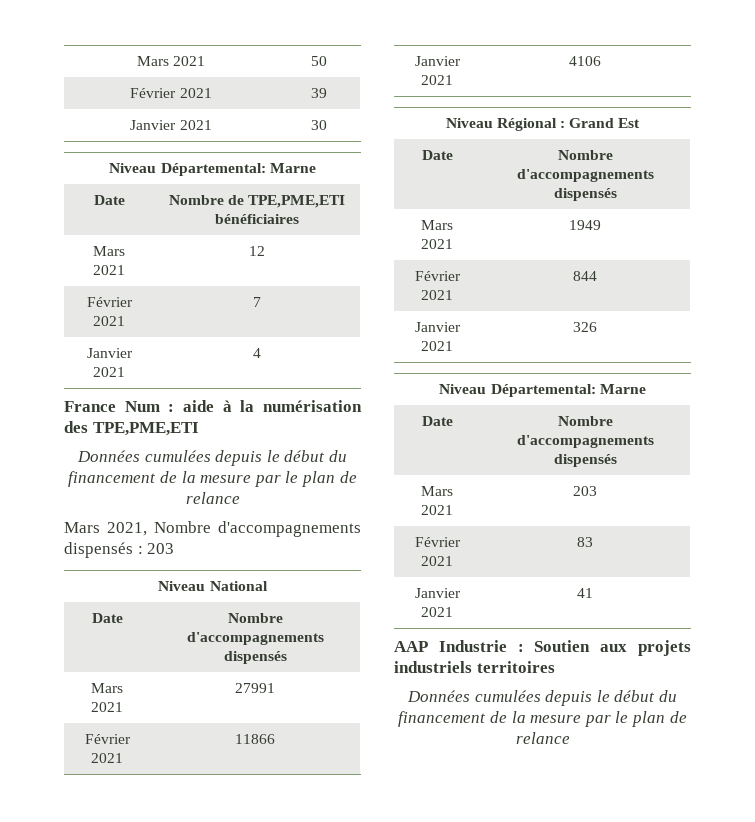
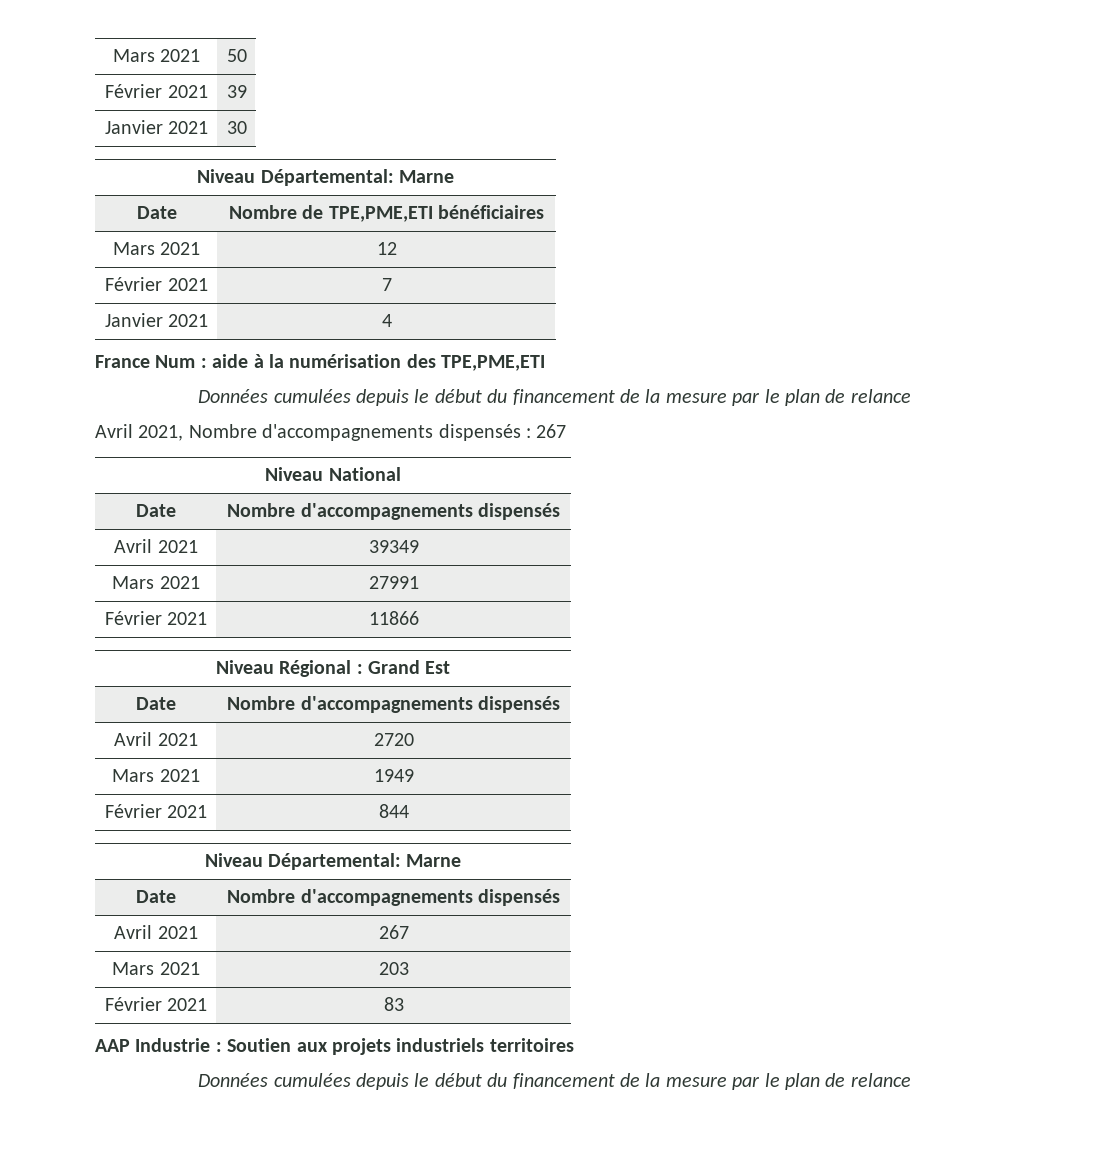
- Mars 2021, Nombre d'accompagnements dispensés : 203
+ Avril 2021, Nombre d'accompagnements dispensés : 267
+ Avril 2021 | 39349
- Janvier 2021 | 4106
+ Avril 2021 | 2720
- Janvier 2021 | 326
+ Avril 2021 | 267
- Janvier 2021 | 41

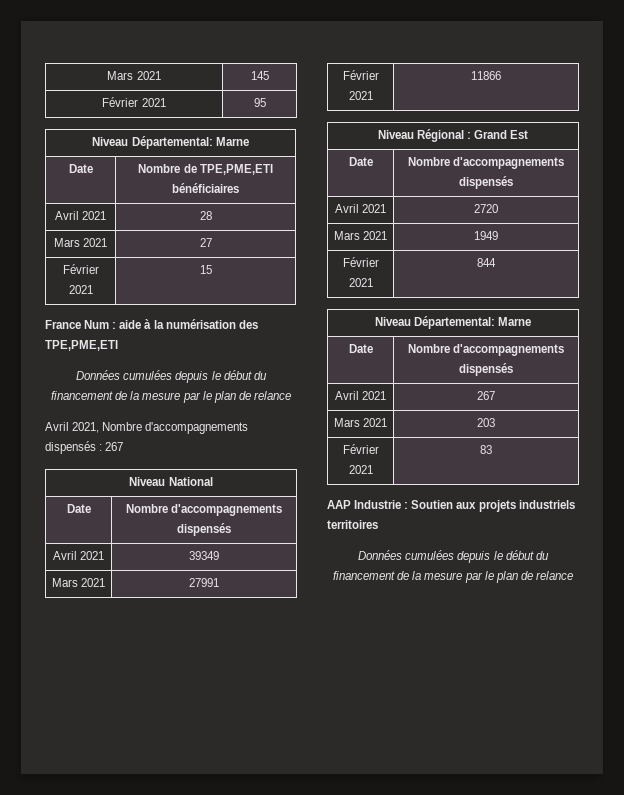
- Mars 2021 | 50
- Février 2021 | 39
- Janvier 2021 | 30
+ Mars 2021 | 145
+ Février 2021 | 95
- Mars 2021 | 12
- Février 2021 | 7
- Janvier 2021 | 4
+ Avril 2021 | 28
+ Mars 2021 | 27
+ Février 2021 | 15

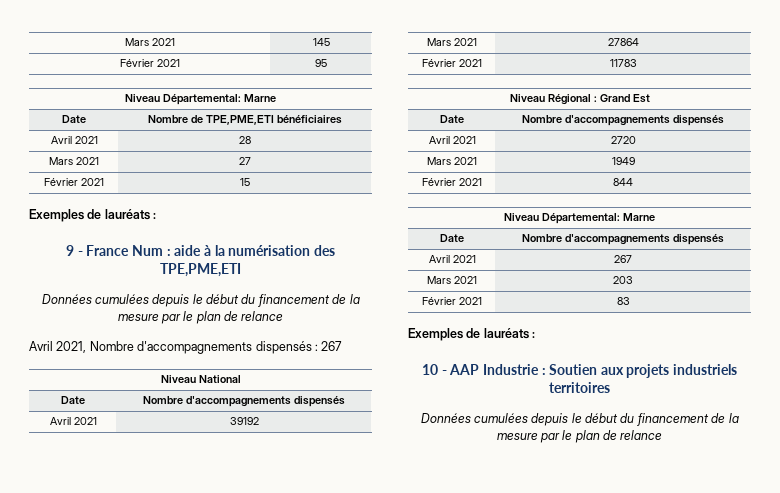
  Février 2021 | 15
- France Num : aide à la numérisation des TPE,PME,ETI
+ Exemples de lauréats :
+ 9 - France Num : aide à la numérisation des TPE,PME,ETI
- Avril 2021 | 39349
- Mars 2021 | 27991
- Février 2021 | 11866
+ Avril 2021 | 39192
+ Mars 2021 | 27864
+ Février 2021 | 11783
  Février 2021 | 83
- AAP Industrie : Soutien aux projets industriels territoires
+ Exemples de lauréats :
+ 10 - AAP Industrie : Soutien aux projets industriels territoires

